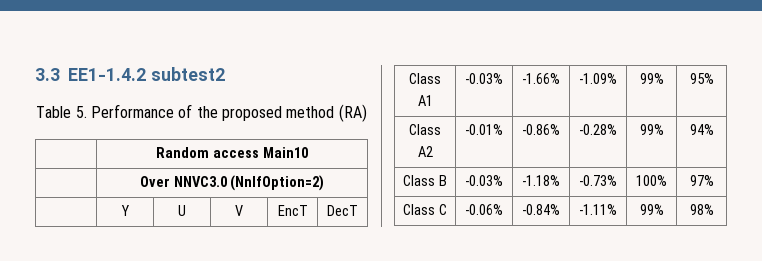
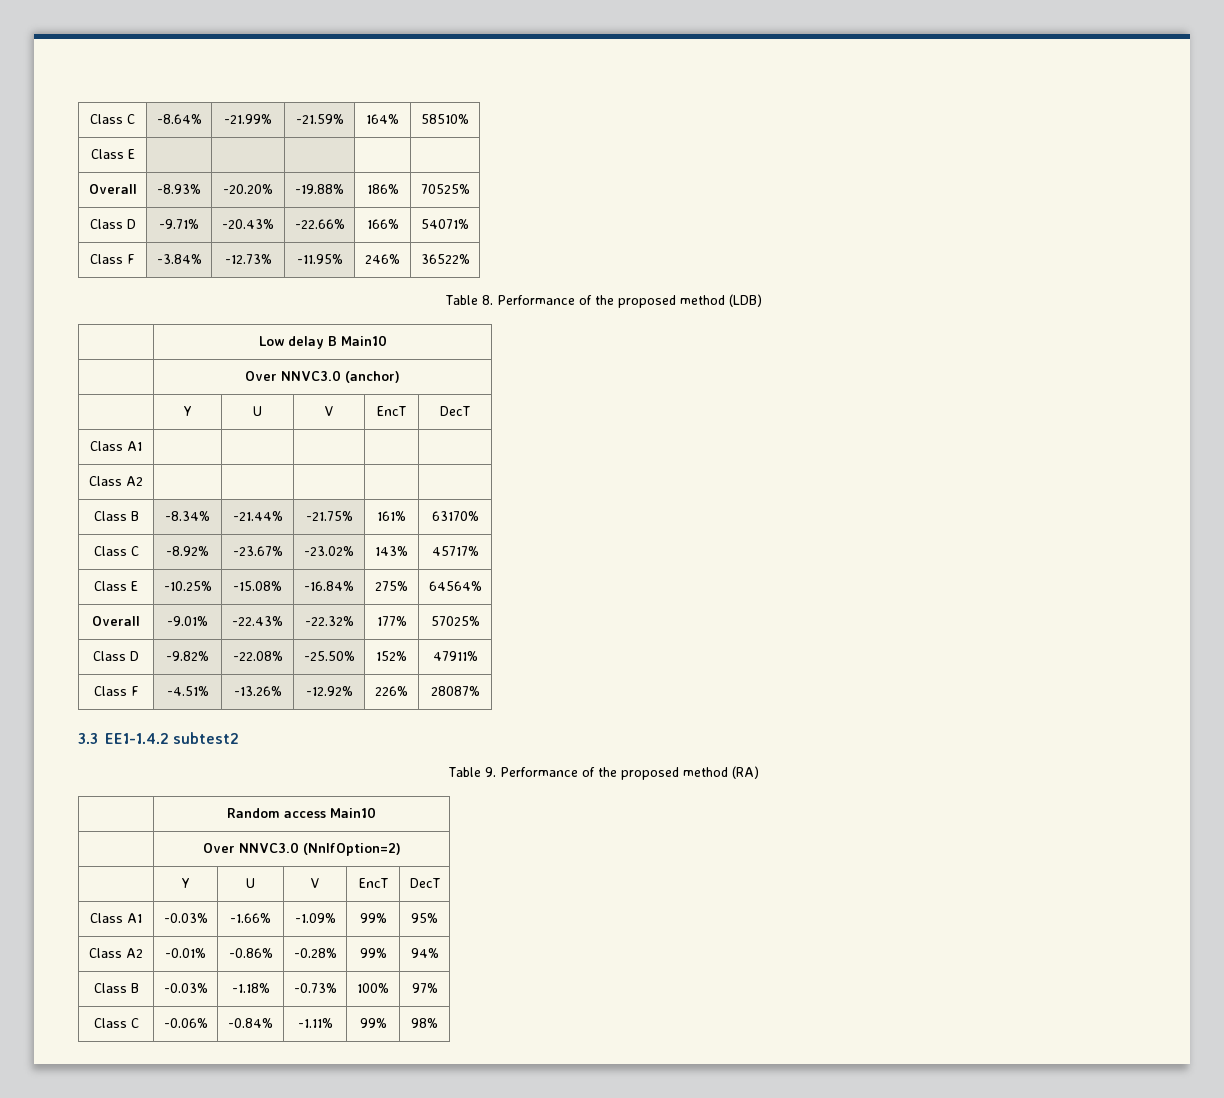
+ Class C | -8.64% | -21.99% | -21.59% | 164% | 58510%
+ Class E | | | | |
+ Overall | -8.93% | -20.20% | -19.88% | 186% | 70525%
+ Class D | -9.71% | -20.43% | -22.66% | 166% | 54071%
+ Class F | -3.84% | -12.73% | -11.95% | 246% | 36522%
+ Table 8. Performance of the proposed method (LDB)
+ | Low delay B Main10
+ | Over NNVC3.0 (anchor)
+ | Y | U | V | EncT | DecT
+ Class A1 | | | | |
+ Class A2 | | | | |
+ Class B | -8.34% | -21.44% | -21.75% | 161% | 63170%
+ Class C | -8.92% | -23.67% | -23.02% | 143% | 45717%
+ Class E | -10.25% | -15.08% | -16.84% | 275% | 64564%
+ Overall | -9.01% | -22.43% | -22.32% | 177% | 57025%
+ Class D | -9.82% | -22.08% | -25.50% | 152% | 47911%
+ Class F | -4.51% | -13.26% | -12.92% | 226% | 28087%
- Table 5. Performance of the proposed method (RA)
+ Table 9. Performance of the proposed method (RA)

